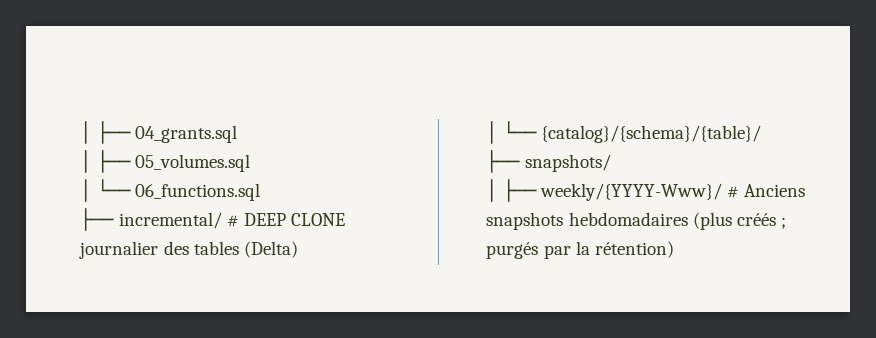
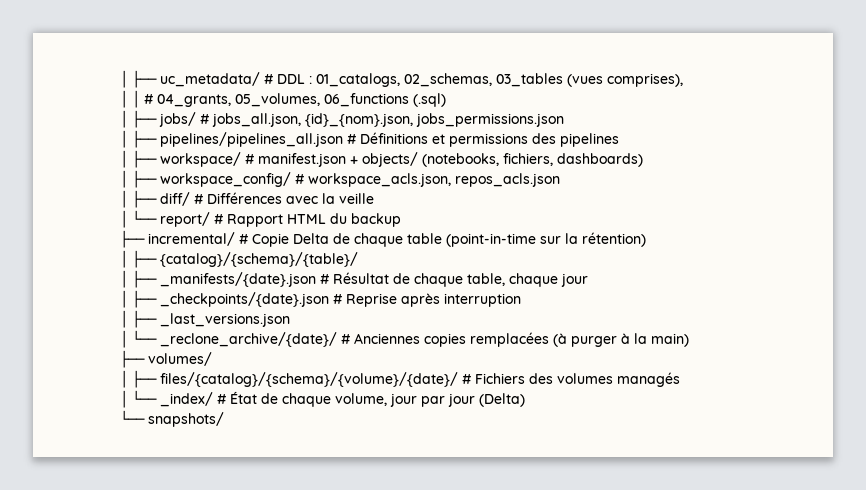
- │ ├── 04_grants.sql
- │ ├── 05_volumes.sql
- │ └── 06_functions.sql
- ├── incremental/ # DEEP CLONE journalier des tables (Delta)
- │ └── {catalog}/{schema}/{table}/
- ├── snapshots/
- │ ├── weekly/{YYYY-Www}/ # Anciens snapshots hebdomadaires (plus créés ; purgés par la rétention)
+ │ ├── uc_metadata/ # DDL : 01_catalogs, 02_schemas, 03_tables (vues comprises),
+ │ │ # 04_grants, 05_volumes, 06_functions (.sql)
+ │ ├── jobs/ # jobs_all.json, {id}_{nom}.json, jobs_permissions.json
+ │ ├── pipelines/pipelines_all.json # Définitions et permissions des pipelines
+ │ ├── workspace/ # manifest.json + objects/ (notebooks, fichiers, dashboards)
+ │ ├── workspace_config/ # workspace_acls.json, repos_acls.json
+ │ ├── diff/ # Différences avec la veille
+ │ └── report/ # Rapport HTML du backup
+ ├── incremental/ # Copie Delta de chaque table (point-in-time sur la rétention)
+ │ ├── {catalog}/{schema}/{table}/
+ │ ├── _manifests/{date}.json # Résultat de chaque table, chaque jour
+ │ ├── _checkpoints/{date}.json # Reprise après interruption
+ │ ├── _last_versions.json
+ │ └── _reclone_archive/{date}/ # Anciennes copies remplacées (à purger à la main)
+ ├── volumes/
+ │ ├── files/{catalog}/{schema}/{volume}/{date}/ # Fichiers des volumes managés
+ │ └── _index/ # État de chaque volume, jour par jour (Delta)
+ └── snapshots/

